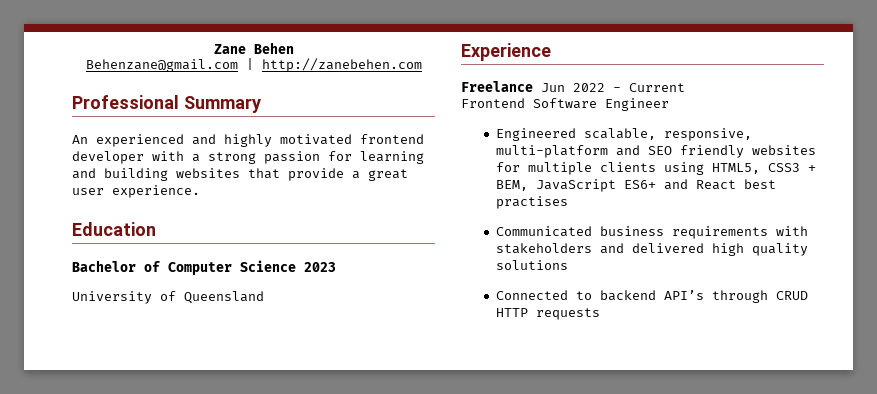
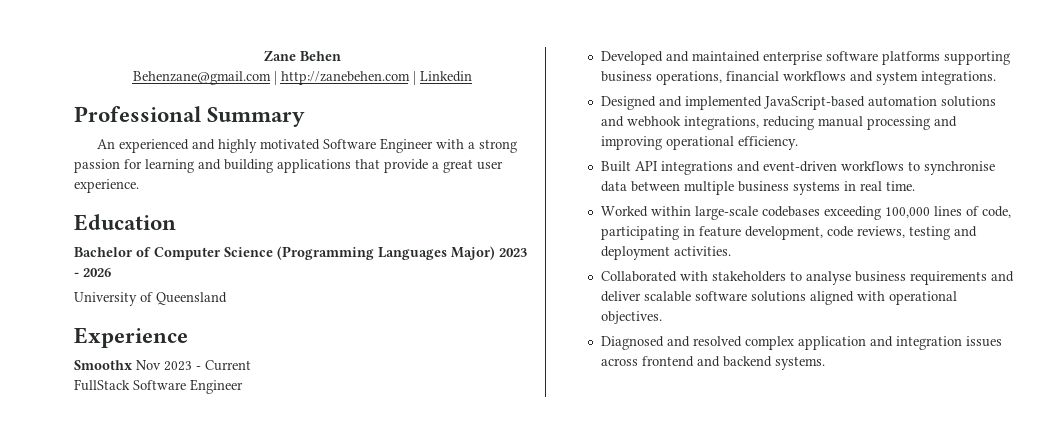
- Behenzane@gmail.com | http://zanebehen.com
+ Behenzane@gmail.com | http://zanebehen.com | Linkedin
- An experienced and highly motivated frontend developer with a strong passion for learning and building websites that provide a great user experience.
+ An experienced and highly motivated Software Engineer with a strong passion for learning and building applications that provide a great user experience.
- Bachelor of Computer Science 2023
+ Bachelor of Computer Science (Programming Languages Major) 2023 - 2026
- Freelance Jun 2022 - Current
+ Smoothx Nov 2023 - Current
- Frontend Software Engineer
+ FullStack Software Engineer
- Engineered scalable, responsive, multi-platform and SEO friendly websites for multiple clients using HTML5, CSS3 + BEM, JavaScript ES6+ and React best practises
- Communicated business requirements with stakeholders and delivered high quality solutions
- Connected to backend API’s through CRUD HTTP requests
+ Developed and maintained enterprise software platforms supporting business operations, financial workflows and system integrations.
+ Designed and implemented JavaScript-based automation solutions and webhook integrations, reducing manual processing and improving operational efficiency.
+ Built API integrations and event-driven workflows to synchronise data between multiple business systems in real time.
+ Worked within large-scale codebases exceeding 100,000 lines of code, participating in feature development, code reviews, testing and deployment activities.
+ Collaborated with stakeholders to analyse business requirements and deliver scalable software solutions aligned with operational objectives.
+ Diagnosed and resolved complex application and integration issues across frontend and backend systems.

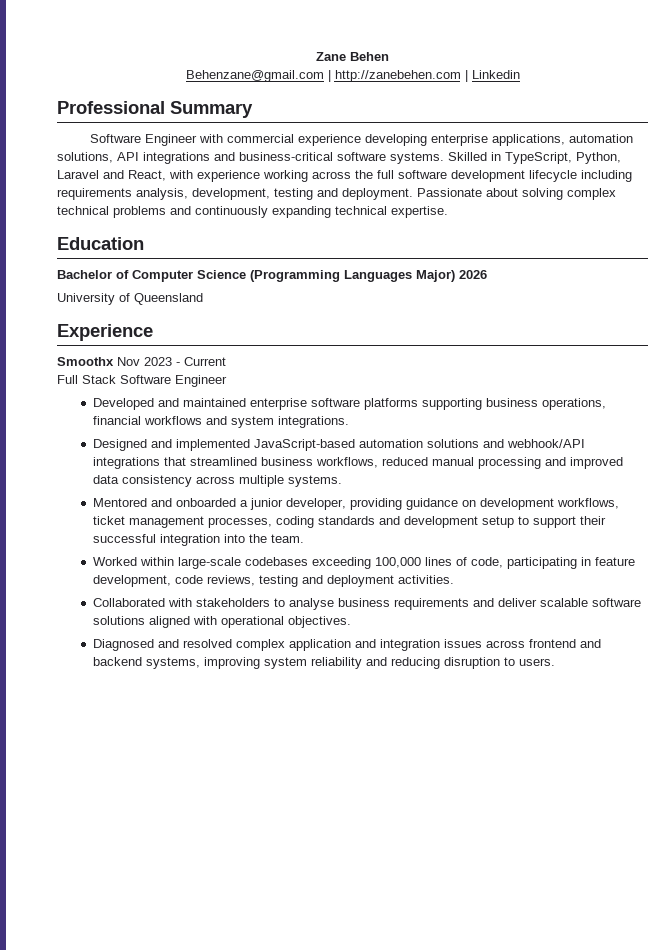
- An experienced and highly motivated Software Engineer with a strong passion for learning and building applications that provide a great user experience.
+ Software Engineer with commercial experience developing enterprise applications, automation solutions, API integrations and business-critical software systems. Skilled in TypeScript, Python, Laravel and React, with experience working across the full software development lifecycle including requirements analysis, development, testing and deployment. Passionate about solving complex technical problems and continuously expanding technical expertise.
- Bachelor of Computer Science (Programming Languages Major) 2023 - 2026
+ Bachelor of Computer Science (Programming Languages Major) 2026
- FullStack Software Engineer
+ Full Stack Software Engineer
- Designed and implemented JavaScript-based automation solutions and webhook integrations, reducing manual processing and improving operational efficiency.
- Built API integrations and event-driven workflows to synchronise data between multiple business systems in real time.
+ Designed and implemented JavaScript-based automation solutions and webhook/API integrations that streamlined business workflows, reduced manual processing and improved data consistency across multiple systems.
+ Mentored and onboarded a junior developer, providing guidance on development workflows, ticket management processes, coding standards and development setup to support their successful integration into the team.
- Diagnosed and resolved complex application and integration issues across frontend and backend systems.
+ Diagnosed and resolved complex application and integration issues across frontend and backend systems, improving system reliability and reducing disruption to users.

